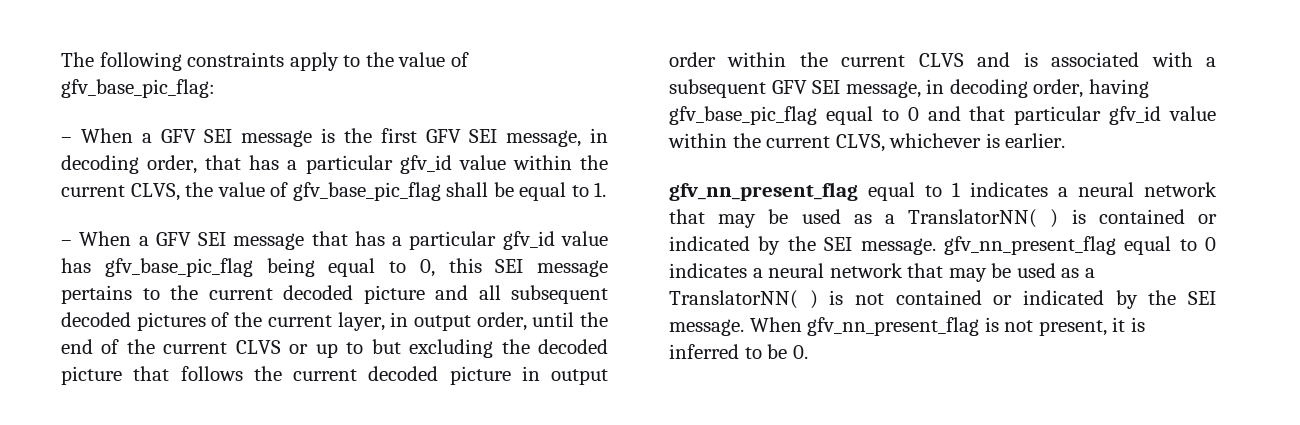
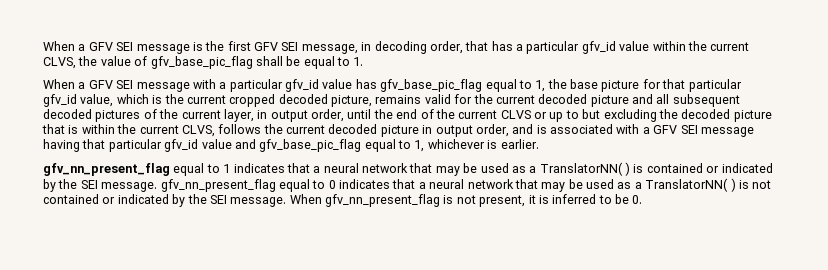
- The following constraints apply to the value of gfv_base_pic_flag:
- – When a GFV SEI message is the first GFV SEI message, in decoding order, that has a particular gfv_id value within the current CLVS, the value of gfv_base_pic_flag shall be equal to 1.
+ When a GFV SEI message is the first GFV SEI message, in decoding order, that has a particular gfv_id value within the current CLVS, the value of gfv_base_pic_flag shall be equal to 1.
- – When a GFV SEI message that has a particular gfv_id value has gfv_base_pic_flag being equal to 0, this SEI message pertains to the current decoded picture and all subsequent decoded pictures of the current layer, in output order, until the end of the current CLVS or up to but excluding the decoded picture that follows the current decoded picture in output order within the current CLVS and is associated with a subsequent GFV SEI message, in decoding order, having gfv_base_pic_flag equal to 0 and that particular gfv_id value within the current CLVS, whichever is earlier.
+ When a GFV SEI message with a particular gfv_id value has gfv_base_pic_flag equal to 1, the base picture for that particular gfv_id value, which is the current cropped decoded picture, remains valid for the current decoded picture and all subsequent decoded pictures of the current layer, in output order, until the end of the current CLVS or up to but excluding the decoded picture that is within the current CLVS, follows the current decoded picture in output order, and is associated with a GFV SEI message having that particular gfv_id value and gfv_base_pic_flag equal to 1, whichever is earlier.
- gfv_nn_present_flag equal to 1 indicates a neural network that may be used as a TranslatorNN( ) is contained or indicated by the SEI message. gfv_nn_present_flag equal to 0 indicates a neural network that may be used as a TranslatorNN( ) is not contained or indicated by the SEI message.
+ gfv_nn_present_flag equal to 1 indicates that a neural network that may be used as a TranslatorNN( ) is contained or indicated by the SEI message. gfv_nn_present_flag equal to 0 indicates that a neural network that may be used as a TranslatorNN( ) is not contained or indicated by the SEI message.

